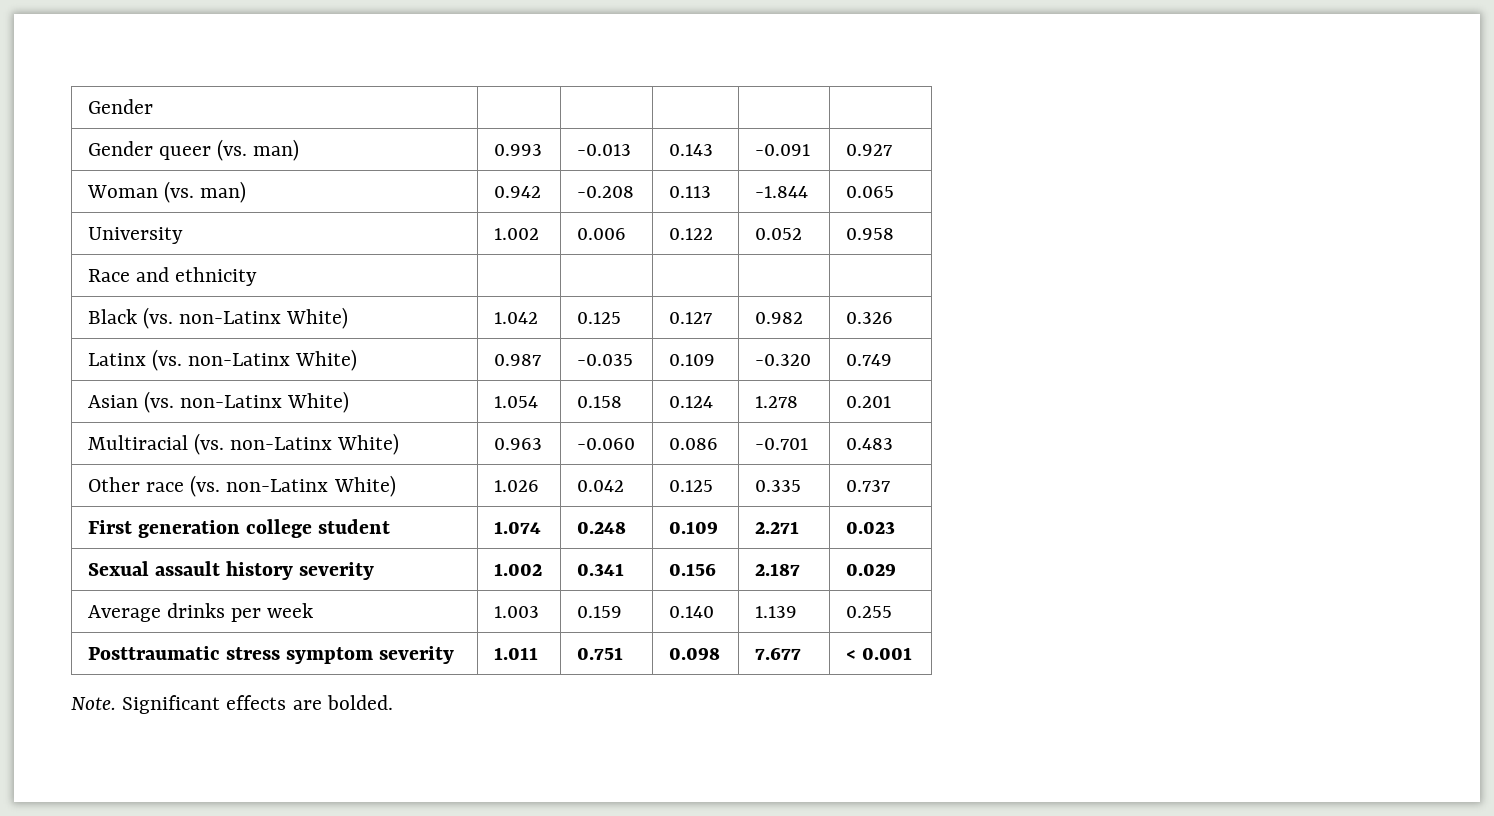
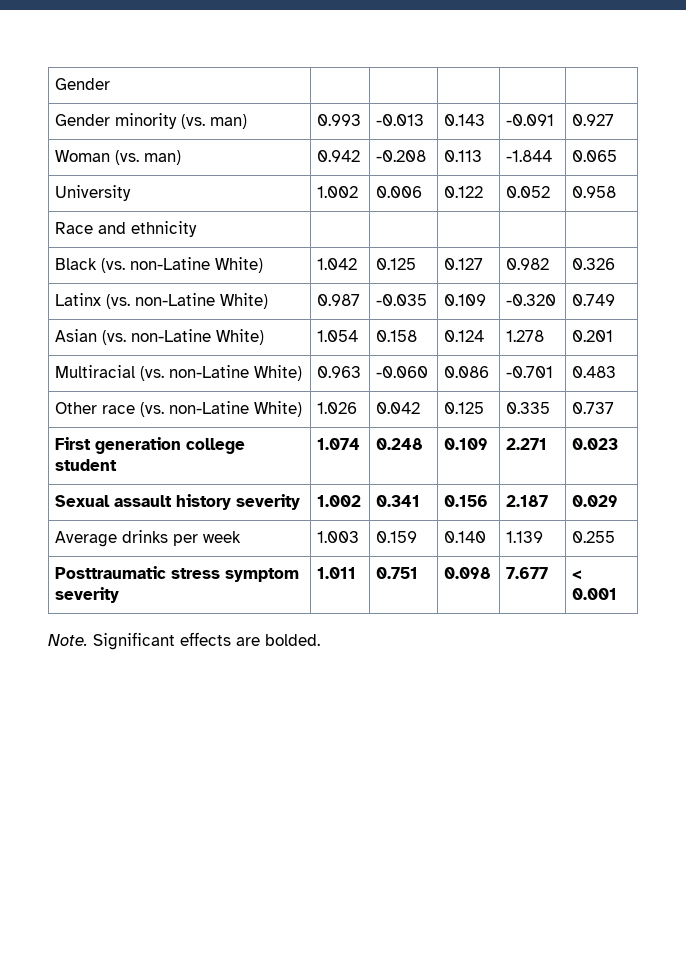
- Gender queer (vs. man) | 0.993 | -0.013 | 0.143 | -0.091 | 0.927
+ Gender minority (vs. man) | 0.993 | -0.013 | 0.143 | -0.091 | 0.927
- Black (vs. non-Latinx White) | 1.042 | 0.125 | 0.127 | 0.982 | 0.326
+ Black (vs. non-Latine White) | 1.042 | 0.125 | 0.127 | 0.982 | 0.326
- Latinx (vs. non-Latinx White) | 0.987 | -0.035 | 0.109 | -0.320 | 0.749
+ Latinx (vs. non-Latine White) | 0.987 | -0.035 | 0.109 | -0.320 | 0.749
- Asian (vs. non-Latinx White) | 1.054 | 0.158 | 0.124 | 1.278 | 0.201
+ Asian (vs. non-Latine White) | 1.054 | 0.158 | 0.124 | 1.278 | 0.201
- Multiracial (vs. non-Latinx White) | 0.963 | -0.060 | 0.086 | -0.701 | 0.483
+ Multiracial (vs. non-Latine White) | 0.963 | -0.060 | 0.086 | -0.701 | 0.483
- Other race (vs. non-Latinx White) | 1.026 | 0.042 | 0.125 | 0.335 | 0.737
+ Other race (vs. non-Latine White) | 1.026 | 0.042 | 0.125 | 0.335 | 0.737

